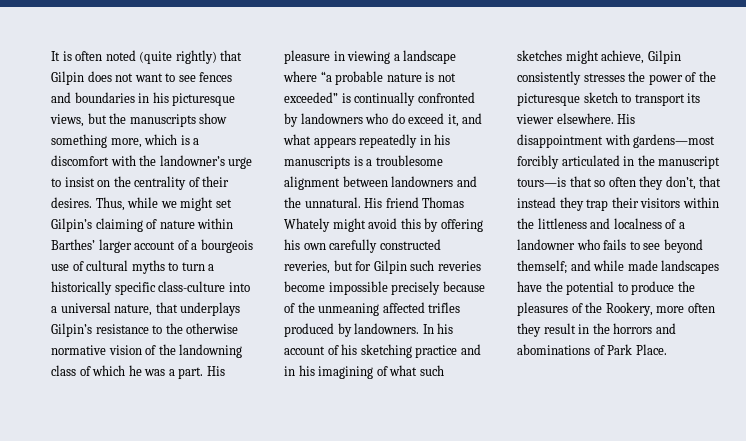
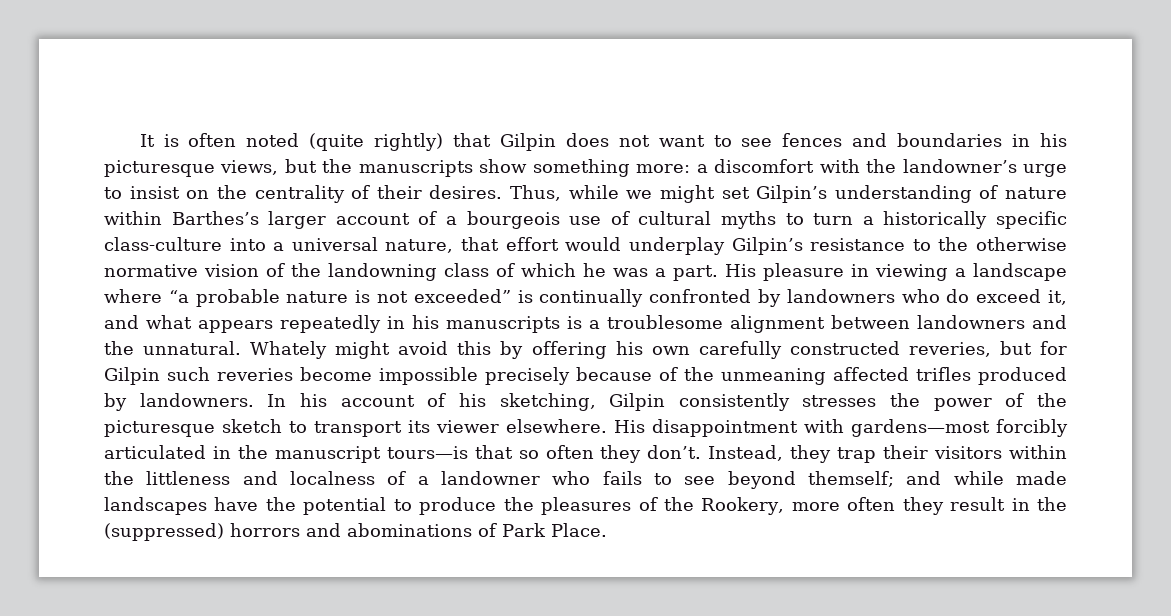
- It is often noted (quite rightly) that Gilpin does not want to see fences and boundaries in his picturesque views, but the manuscripts show something more, which is a discomfort with the landowner’s urge to insist on the centrality of their desires.
+ It is often noted (quite rightly) that Gilpin does not want to see fences and boundaries in his picturesque views, but the manuscripts show something more: a discomfort with the landowner’s urge to insist on the centrality of their desires.
- Thus, while we might set Gilpin’s claiming of nature within Barthes’ larger account of a bourgeois use of cultural myths to turn a historically specific class-culture into a universal nature, that underplays Gilpin’s resistance to the otherwise normative vision of the landowning class of which he was a part.
+ Thus, while we might set Gilpin’s understanding of nature within Barthes’s larger account of a bourgeois use of cultural myths to turn a historically specific class-culture into a universal nature, that effort would underplay Gilpin’s resistance to the otherwise normative vision of the landowning class of which he was a part.
- His friend Thomas Whately might avoid this by offering his own carefully constructed reveries, but for Gilpin such reveries become impossible precisely because of the unmeaning affected trifles produced by landowners.
+ Whately might avoid this by offering his own carefully constructed reveries, but for Gilpin such reveries become impossible precisely because of the unmeaning affected trifles produced by landowners.
- In his account of his sketching practice and in his imagining of what such sketches might achieve, Gilpin consistently stresses the power of the picturesque sketch to transport its viewer elsewhere.
+ In his account of his sketching, Gilpin consistently stresses the power of the picturesque sketch to transport its viewer elsewhere.
- His disappointment with gardens—most forcibly articulated in the manuscript tours—is that so often they don’t, that instead they trap their visitors within the littleness and localness of a landowner who fails to see beyond themself; and while made landscapes have the potential to produce the pleasures of the Rookery, more often they result in the horrors and abominations of Park Place.
+ His disappointment with gardens—most forcibly articulated in the manuscript tours—is that so often they don’t. Instead, they trap their visitors within the littleness and localness of a landowner who fails to see beyond themself; and while made landscapes have the potential to produce the pleasures of the Rookery, more often they result in the (suppressed) horrors and abominations of Park Place.

